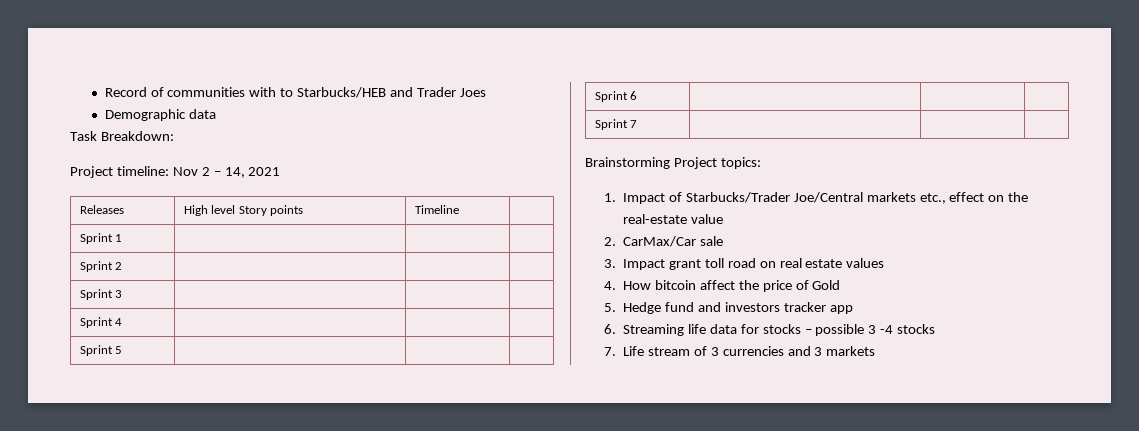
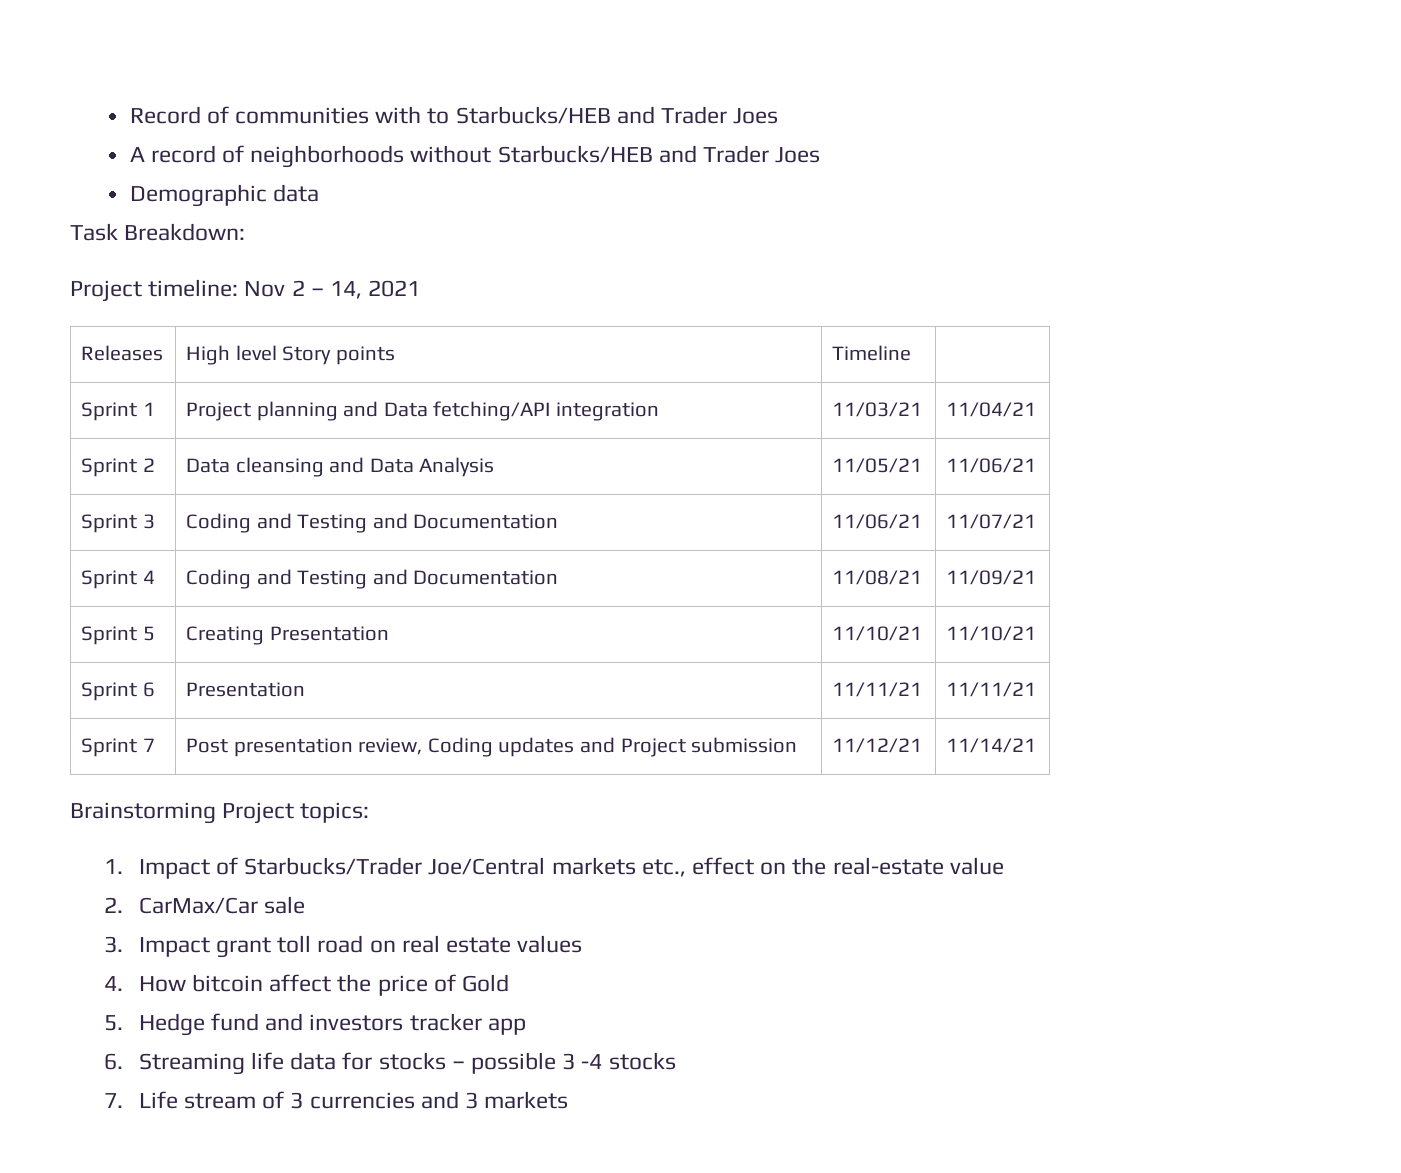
+ A record of neighborhoods without Starbucks/HEB and Trader Joes
- Sprint 1 | | |
- Sprint 2 | | |
- Sprint 3 | | |
- Sprint 4 | | |
- Sprint 5 | | |
+ Sprint 1 | Project planning and Data fetching/API integration | 11/03/21 | 11/04/21
+ Sprint 2 | Data cleansing and Data Analysis | 11/05/21 | 11/06/21
+ Sprint 3 | Coding and Testing and Documentation | 11/06/21 | 11/07/21
+ Sprint 4 | Coding and Testing and Documentation | 11/08/21 | 11/09/21
+ Sprint 5 | Creating Presentation | 11/10/21 | 11/10/21
- Sprint 6 | | |
+ Sprint 6 | Presentation | 11/11/21 | 11/11/21
- Sprint 7 | | |
+ Sprint 7 | Post presentation review, Coding updates and Project submission | 11/12/21 | 11/14/21

